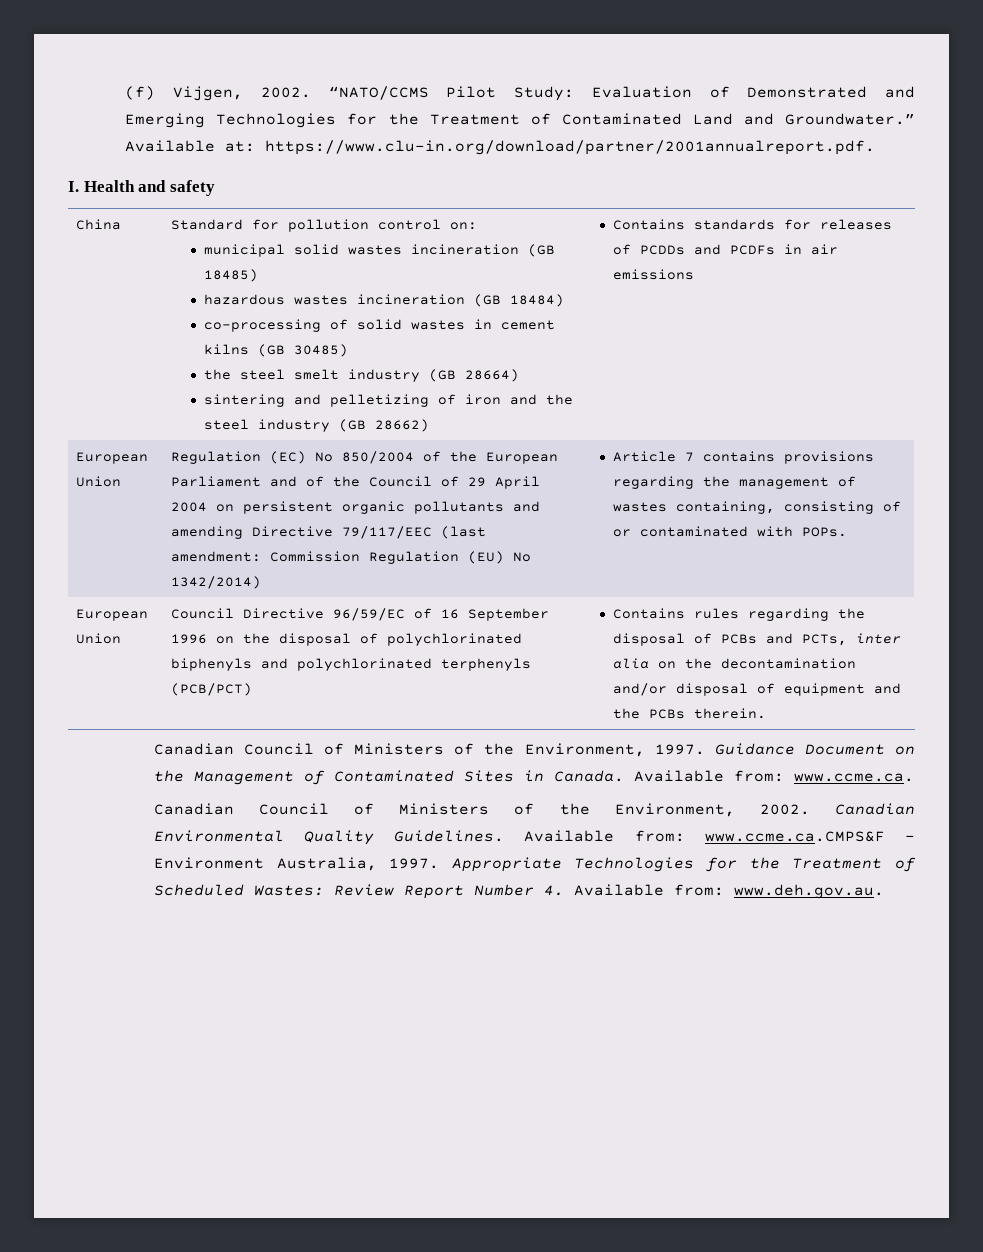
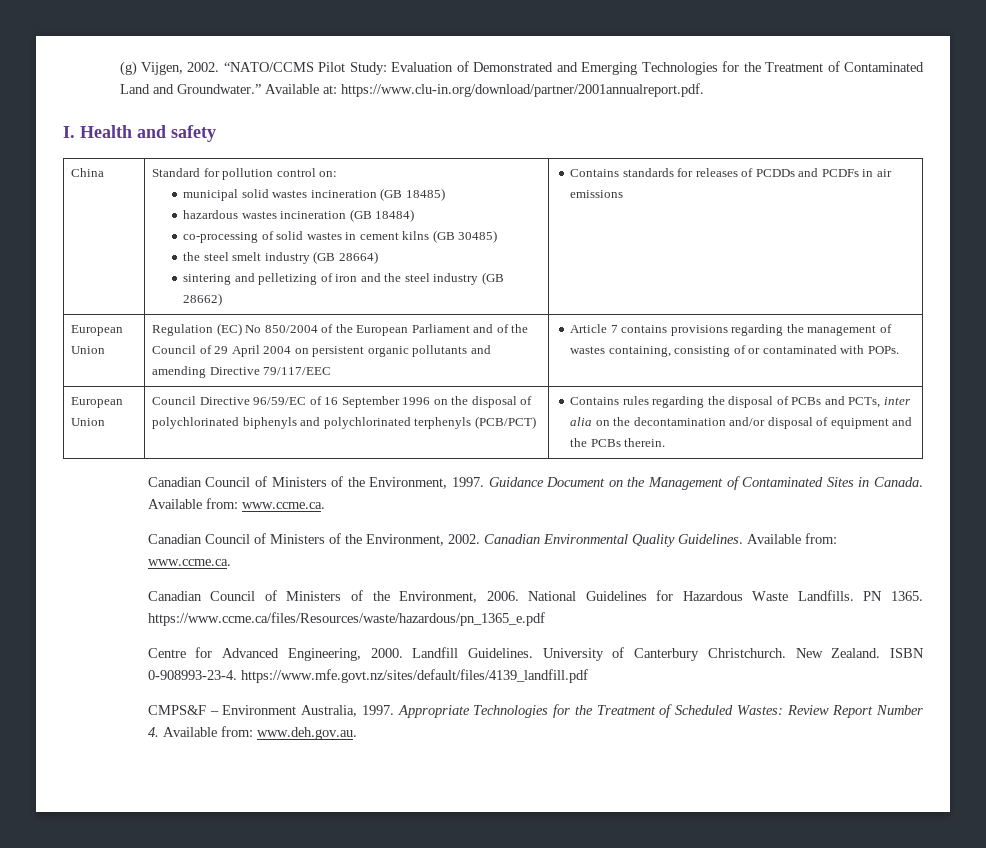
- (f) Vijgen, 2002.
+ (g) Vijgen, 2002.
- Regulation (EC) No 850/2004 of the European Parliament and of the Council of 29 April 2004 on persistent organic pollutants and amending Directive 79/117/EEC (last amendment: Commission Regulation (EU) No 1342/2014)
+ Regulation (EC) No 850/2004 of the European Parliament and of the Council of 29 April 2004 on persistent organic pollutants and amending Directive 79/117/EEC
- Canadian Environmental Quality Guidelines. Available from: www.ccme.ca.CMPS&F – Environment Australia, 1997.
+ Canadian Environmental Quality Guidelines. Available from: www.ccme.ca.
+ Canadian Council of Ministers of the Environment, 2006. National Guidelines for Hazardous Waste Landfills. PN 1365. https://www.ccme.ca/files/Resources/waste/hazardous/pn_1365_e.pdf
+ Centre for Advanced Engineering, 2000. Landfill Guidelines. University of Canterbury Christchurch. New Zealand. ISBN 0-908993-23-4. https://www.mfe.govt.nz/sites/default/files/4139_landfill.pdf
+ CMPS&F – Environment Australia, 1997.

